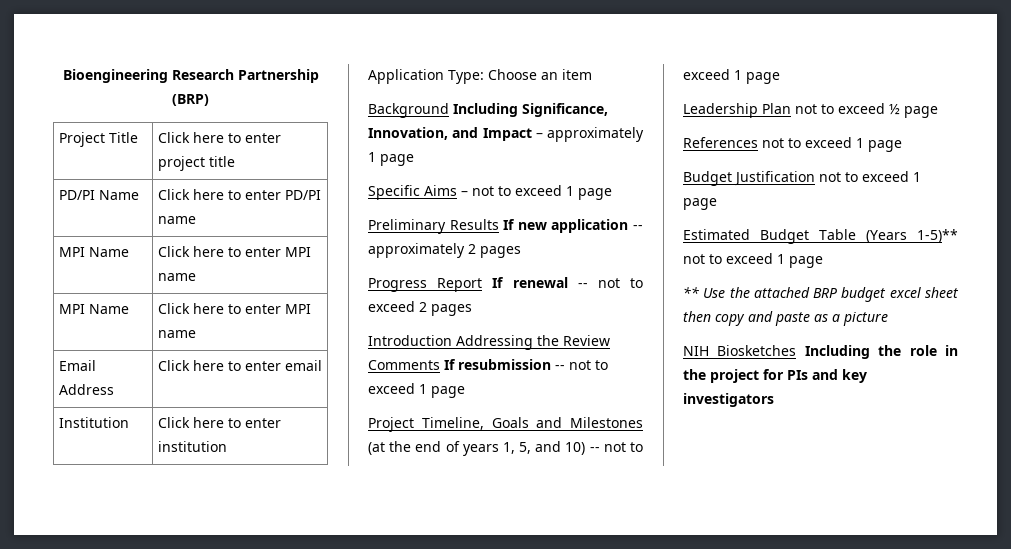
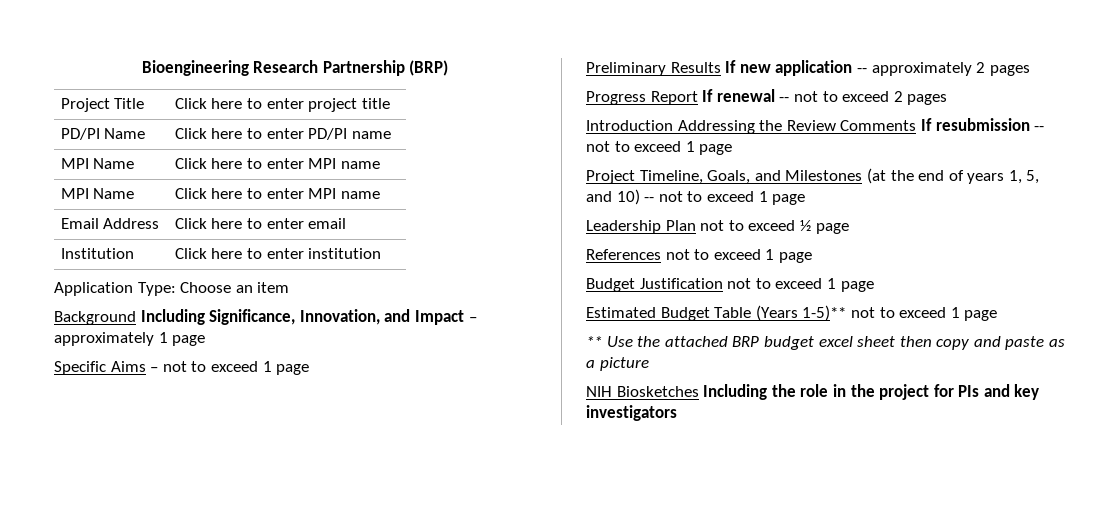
- Project Timeline, Goals and Milestones (at the end of years 1, 5, and 10) -- not to exceed 1 page
+ Project Timeline, Goals, and Milestones (at the end of years 1, 5, and 10) -- not to exceed 1 page

